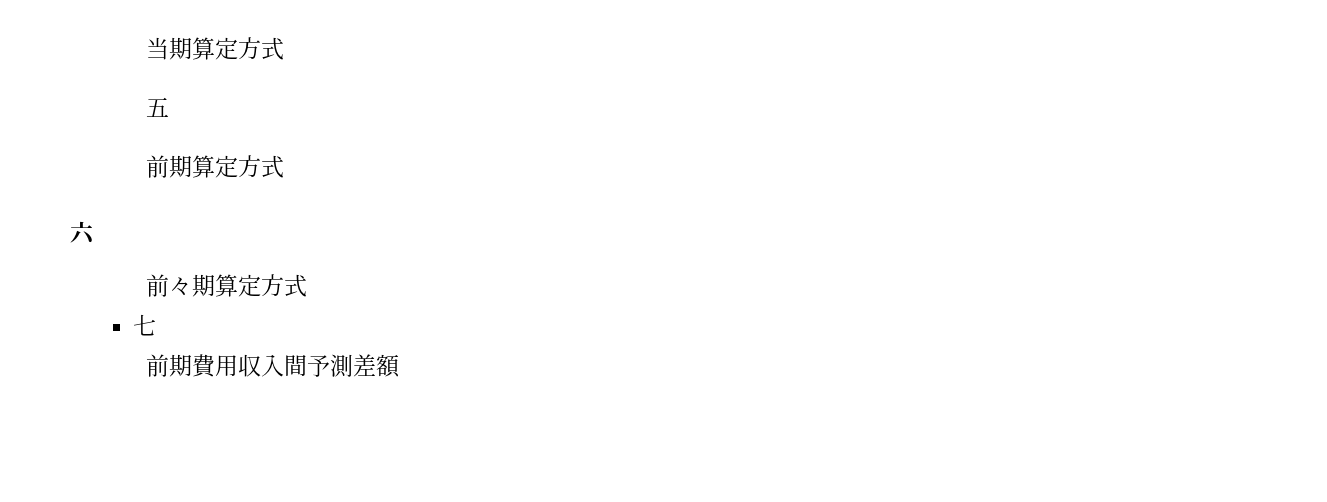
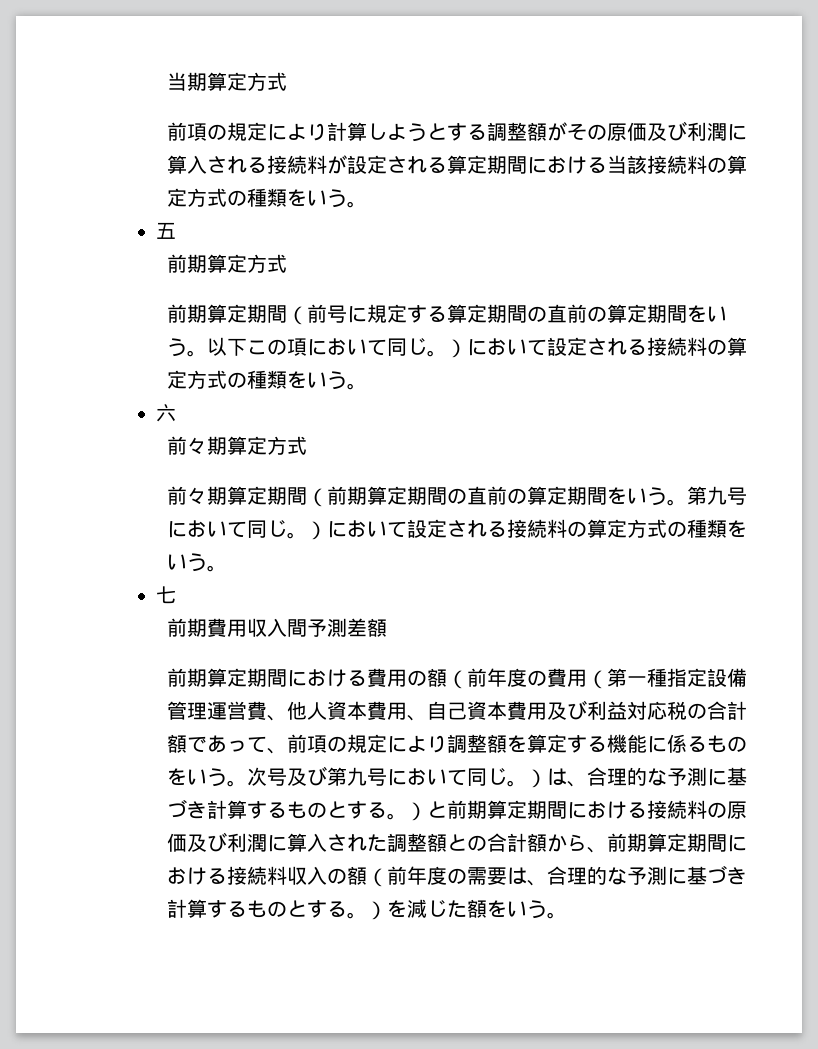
+ 前項の規定により計算しようとする調整額がその原価及び利潤に算入される接続料が設定される算定期間における当該接続料の算定方式の種類をいう。
  五
  前期算定方式
+ 前期算定期間（前号に規定する算定期間の直前の算定期間をいう。以下この項において同じ。）において設定される接続料の算定方式の種類をいう。
  六
  前々期算定方式
+ 前々期算定期間（前期算定期間の直前の算定期間をいう。第九号において同じ。）において設定される接続料の算定方式の種類をいう。
+ 前期算定期間における費用の額（前年度の費用（第一種指定設備管理運営費、他人資本費用、自己資本費用及び利益対応税の合計額であって、前項の規定により調整額を算定する機能に係るものをいう。次号及び第九号において同じ。）は、合理的な予測に基づき計算するものとする。）と前期算定期間における接続料の原価及び利潤に算入された調整額との合計額から、前期算定期間における接続料収入の額（前年度の需要は、合理的な予測に基づき計算するものとする。）を減じた額をいう。

